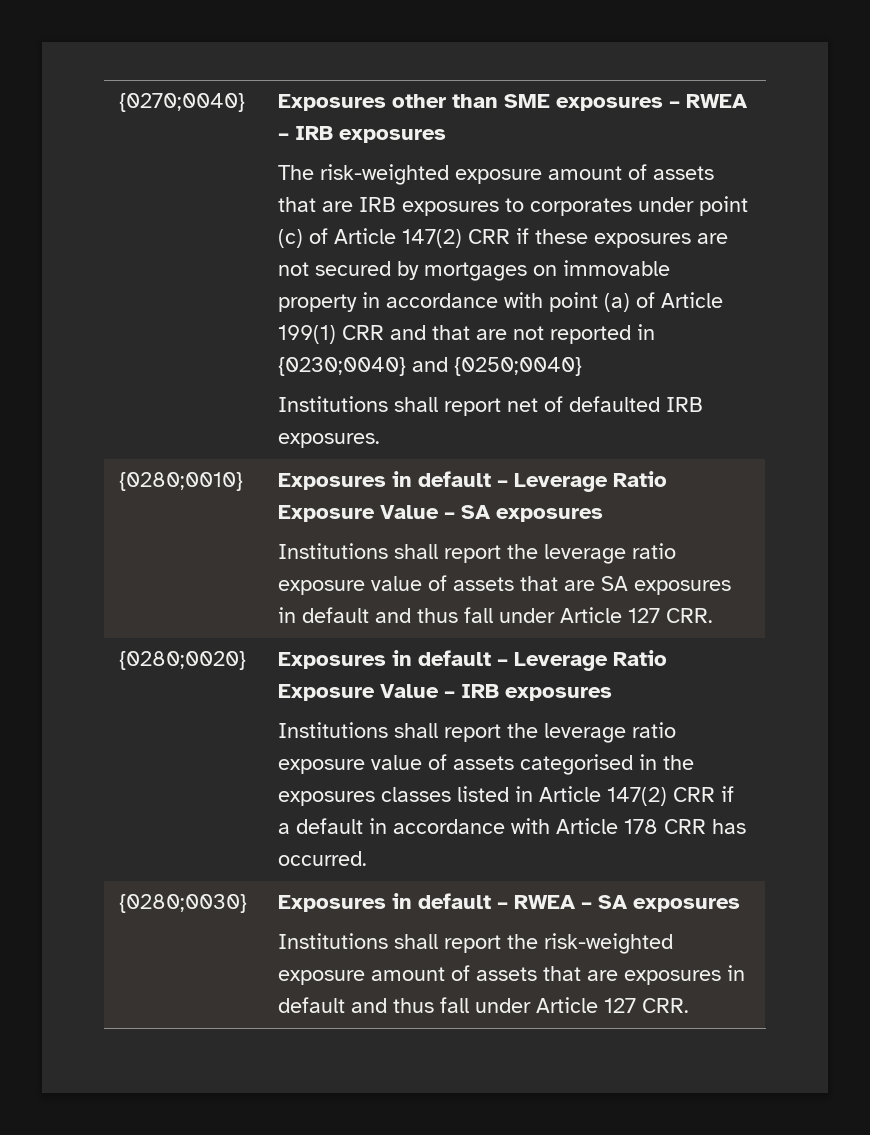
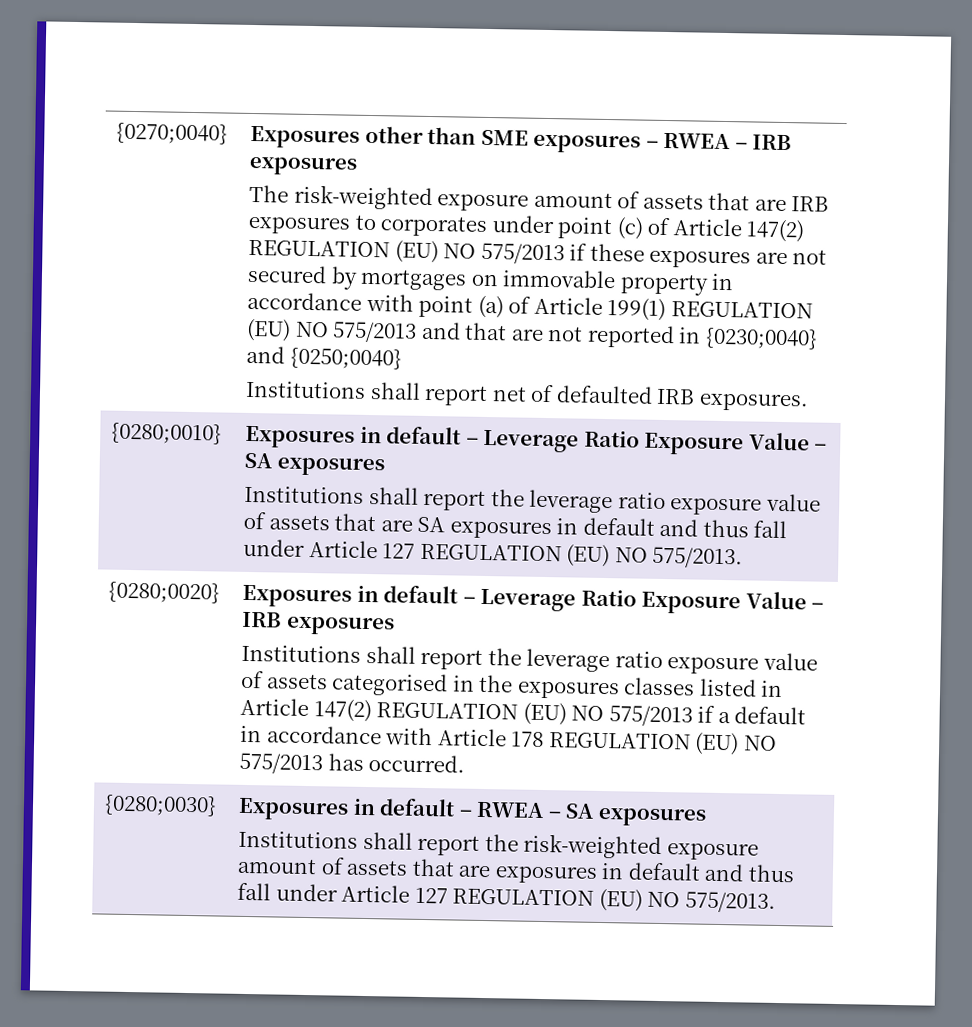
- The risk-weighted exposure amount of assets that are IRB exposures to corporates under point (c) of Article 147(2) CRR if these exposures are not secured by mortgages on immovable property in accordance with point (a) of Article 199(1) CRR and that are not reported in {0230;0040} and {0250;0040}
+ The risk-weighted exposure amount of assets that are IRB exposures to corporates under point (c) of Article 147(2) REGULATION (EU) NO 575/2013 if these exposures are not secured by mortgages on immovable property in accordance with point (a) of Article 199(1) REGULATION (EU) NO 575/2013 and that are not reported in {0230;0040} and {0250;0040}
  {0280;0010} | Exposures in default – Leverage Ratio Exposure Value – SA exposures
- Institutions shall report the leverage ratio exposure value of assets that are SA exposures in default and thus fall under Article 127 CRR.
+ Institutions shall report the leverage ratio exposure value of assets that are SA exposures in default and thus fall under Article 127 REGULATION (EU) NO 575/2013.
- Institutions shall report the leverage ratio exposure value of assets categorised in the exposures classes listed in Article 147(2) CRR if a default in accordance with Article 178 CRR has occurred.
+ Institutions shall report the leverage ratio exposure value of assets categorised in the exposures classes listed in Article 147(2) REGULATION (EU) NO 575/2013 if a default in accordance with Article 178 REGULATION (EU) NO 575/2013 has occurred.
  {0280;0030} | Exposures in default – RWEA – SA exposures
- Institutions shall report the risk-weighted exposure amount of assets that are exposures in default and thus fall under Article 127 CRR.
+ Institutions shall report the risk-weighted exposure amount of assets that are exposures in default and thus fall under Article 127 REGULATION (EU) NO 575/2013.

